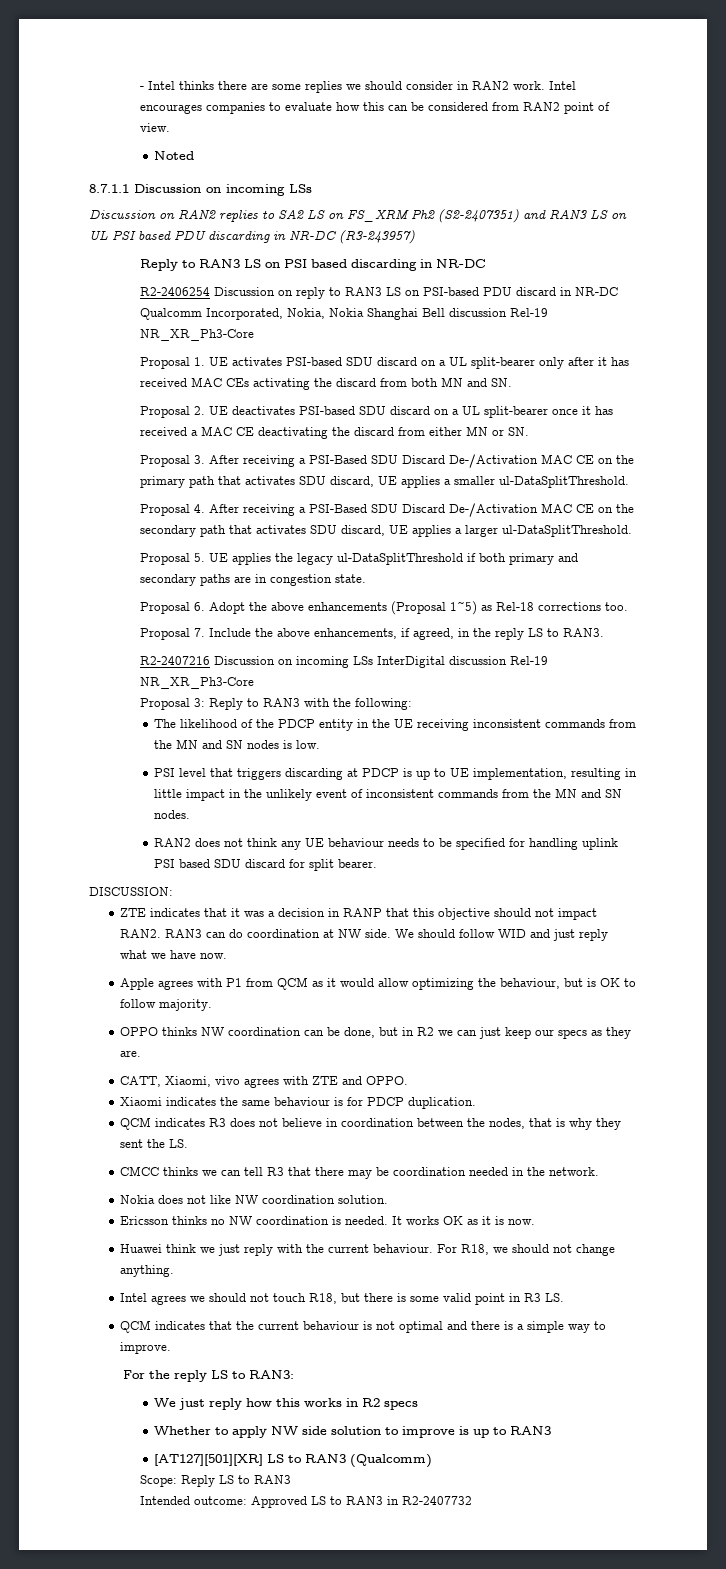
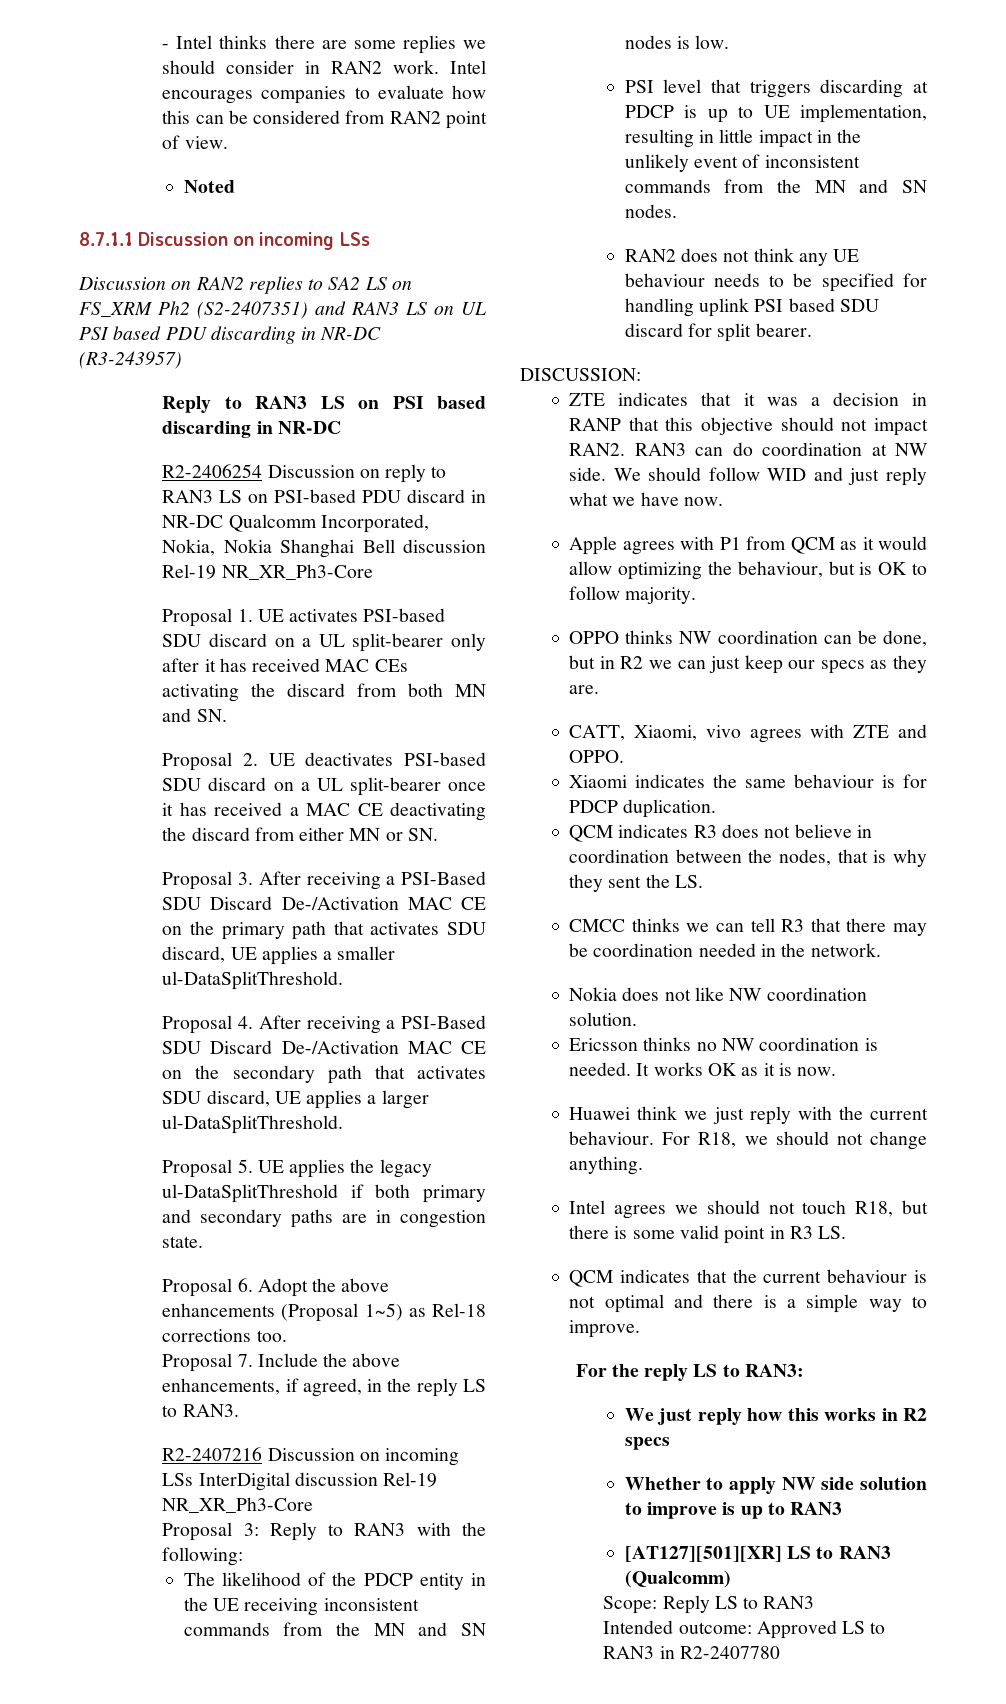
- Intended outcome: Approved LS to RAN3 in R2-2407732
+ Intended outcome: Approved LS to RAN3 in R2-2407780

